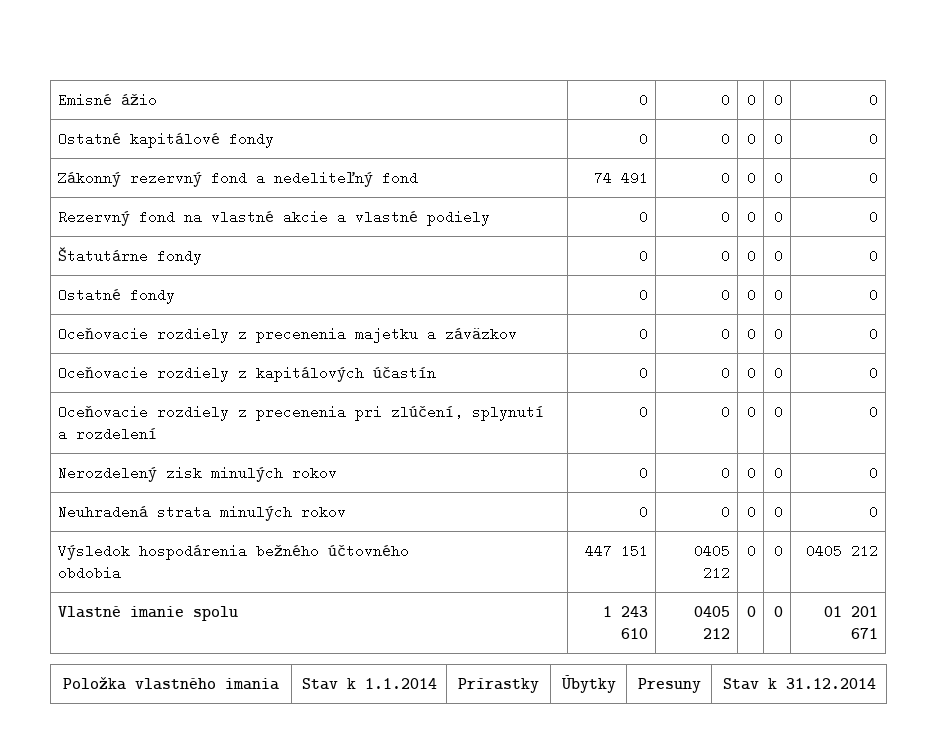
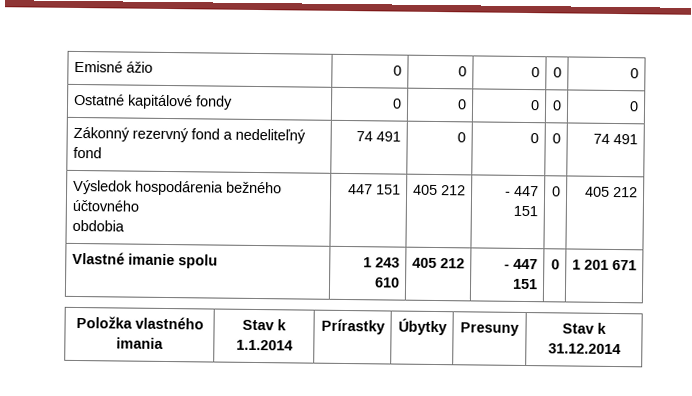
- Zákonný rezervný fond a nedeliteľný fond | 74 491 | 0 | 0 | 0 | 0
- Rezervný fond na vlastné akcie a vlastné podiely | 0 | 0 | 0 | 0 | 0
- Štatutárne fondy | 0 | 0 | 0 | 0 | 0
- Ostatné fondy | 0 | 0 | 0 | 0 | 0
- Oceňovacie rozdiely z precenenia majetku a záväzkov | 0 | 0 | 0 | 0 | 0
- Oceňovacie rozdiely z kapitálových účastín | 0 | 0 | 0 | 0 | 0
- Oceňovacie rozdiely z precenenia pri zlúčení, splynutí a rozdelení | 0 | 0 | 0 | 0 | 0
- Nerozdelený zisk minulých rokov | 0 | 0 | 0 | 0 | 0
- Neuhradená strata minulých rokov | 0 | 0 | 0 | 0 | 0
+ Zákonný rezervný fond a nedeliteľný fond | 74 491 | 0 | 0 | 0 | 74 491
  Výsledok hospodárenia bežného účtovného
- obdobia | 447 151 | 0405 212 | 0 | 0 | 0405 212
+ obdobia | 447 151 | 405 212 | - 447 151 | 0 | 405 212
- Vlastné imanie spolu | 1 243 610 | 0405 212 | 0 | 0 | 01 201 671
+ Vlastné imanie spolu | 1 243 610 | 405 212 | - 447 151 | 0 | 1 201 671

